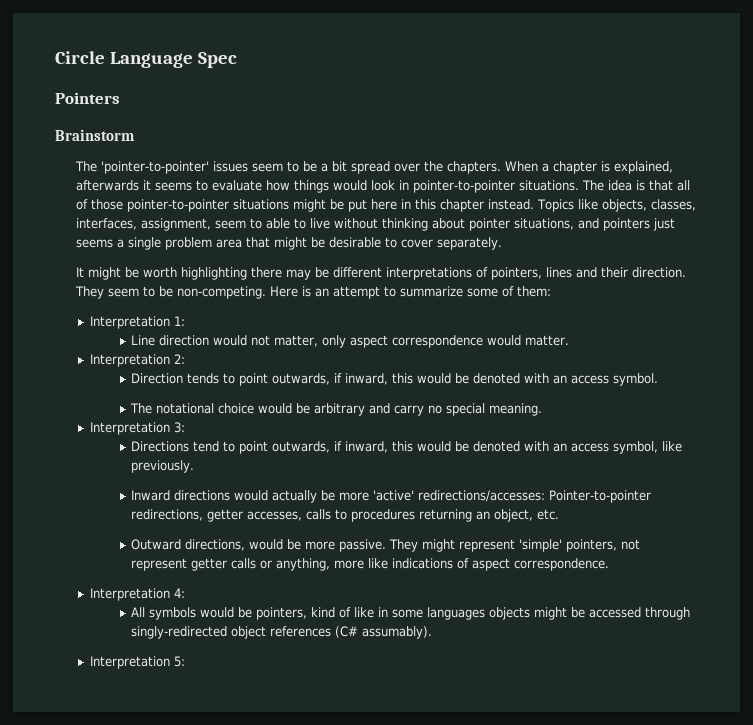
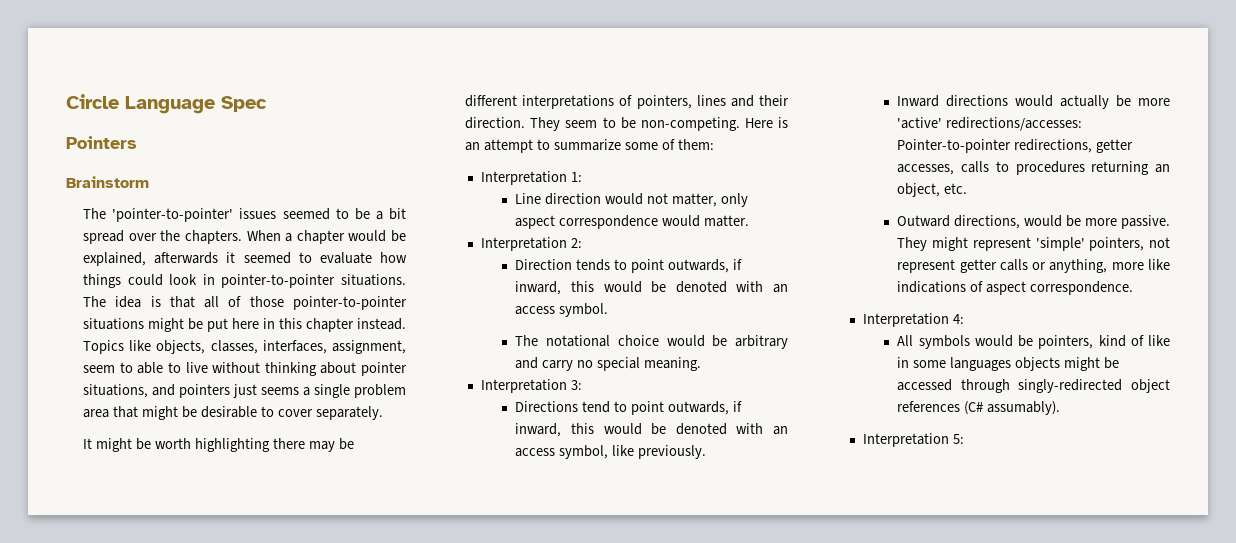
- The 'pointer-to-pointer' issues seem to be a bit spread over the chapters.
+ The 'pointer-to-pointer' issues seemed to be a bit spread over the chapters.
- When a chapter is explained, afterwards it seems to evaluate how things would look in pointer-to-pointer situations.
+ When a chapter would be explained, afterwards it seemed to evaluate how things could look in pointer-to-pointer situations.

